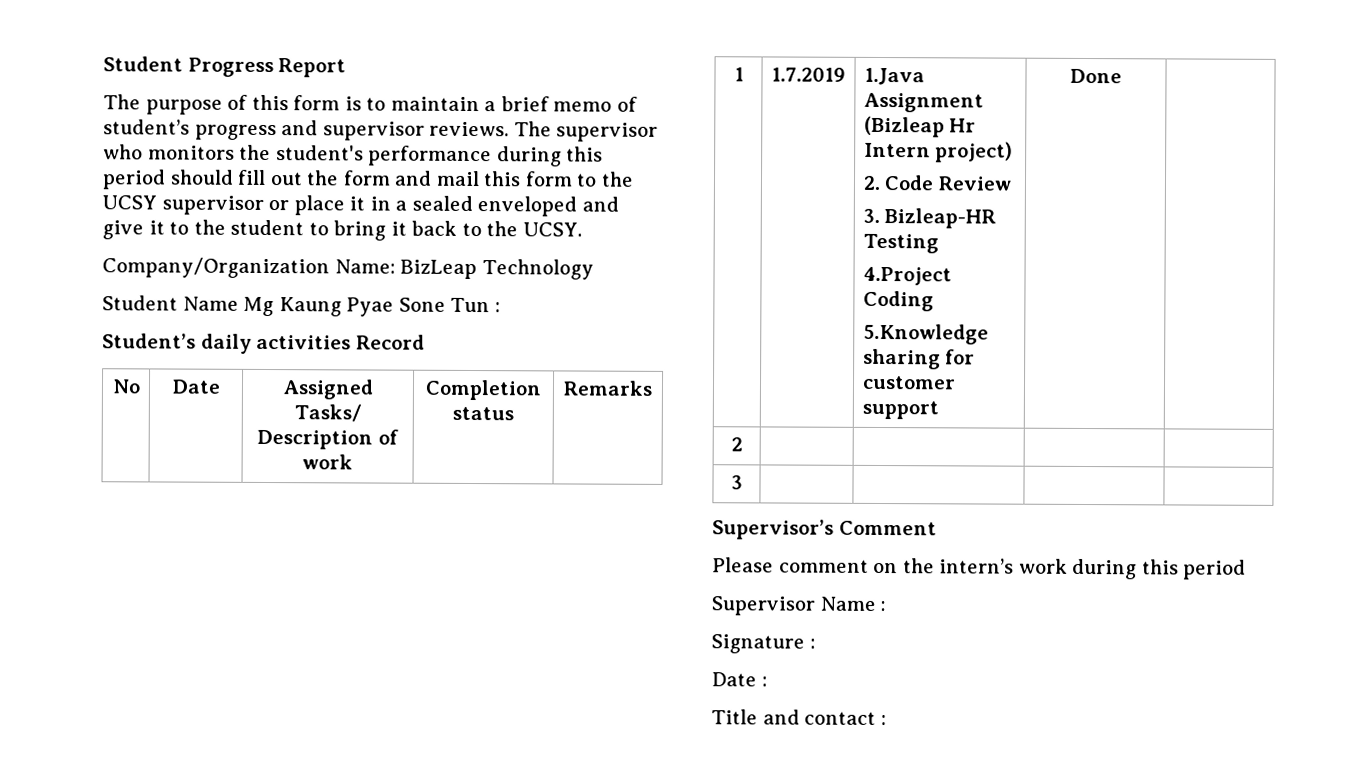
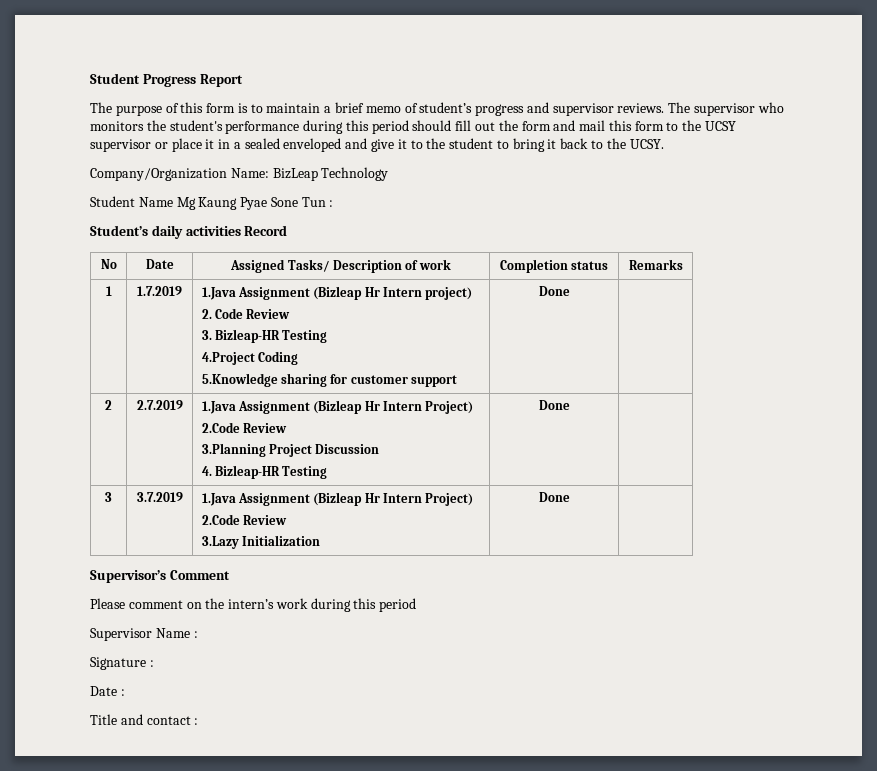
- 2 | | | |
- 3 | | | |
+ 2 | 2.7.2019 | 1.Java Assignment (Bizleap Hr Intern Project)
+ 2.Code Review
+ 3.Planning Project Discussion
+ 4. Bizleap-HR Testing | Done |
+ 3 | 3.7.2019 | 1.Java Assignment (Bizleap Hr Intern Project)
+ 2.Code Review
+ 3.Lazy Initialization | Done |

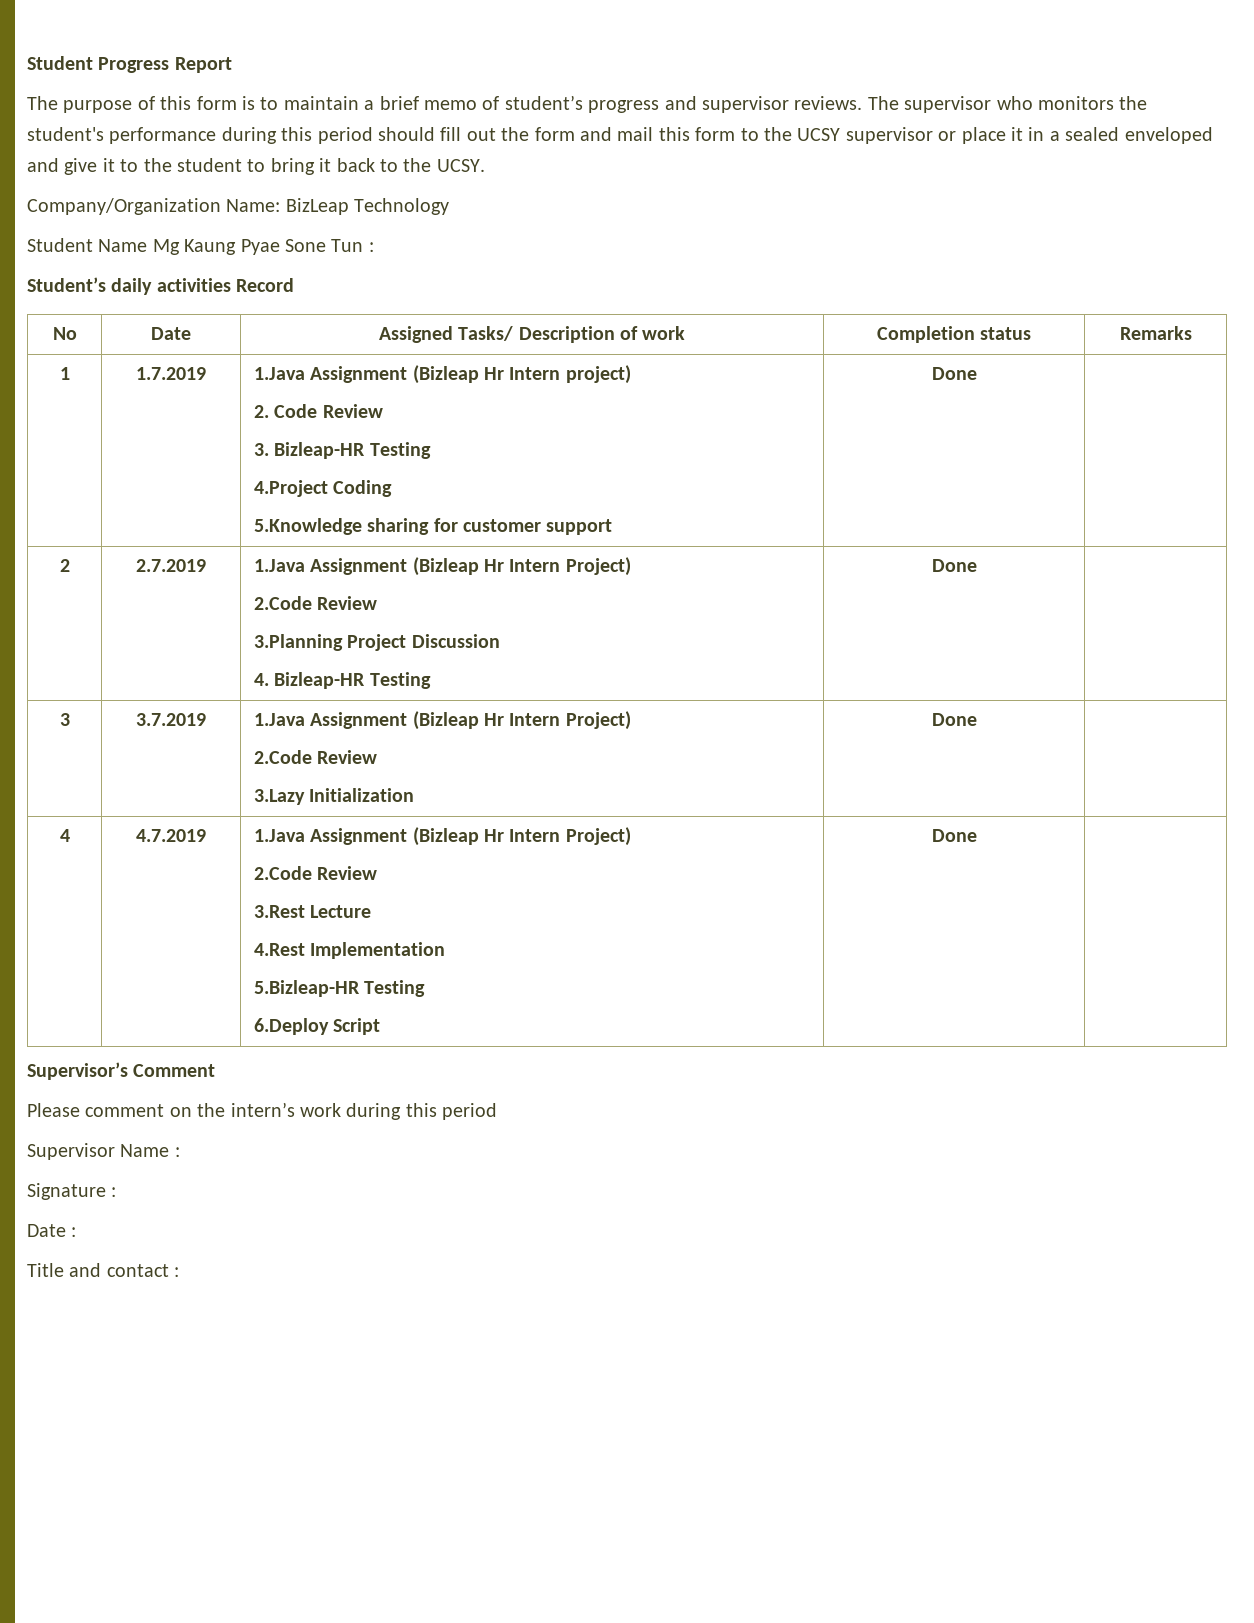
+ 4 | 4.7.2019 | 1.Java Assignment (Bizleap Hr Intern Project)
+ 2.Code Review
+ 3.Rest Lecture
+ 4.Rest Implementation
+ 5.Bizleap-HR Testing
+ 6.Deploy Script | Done |

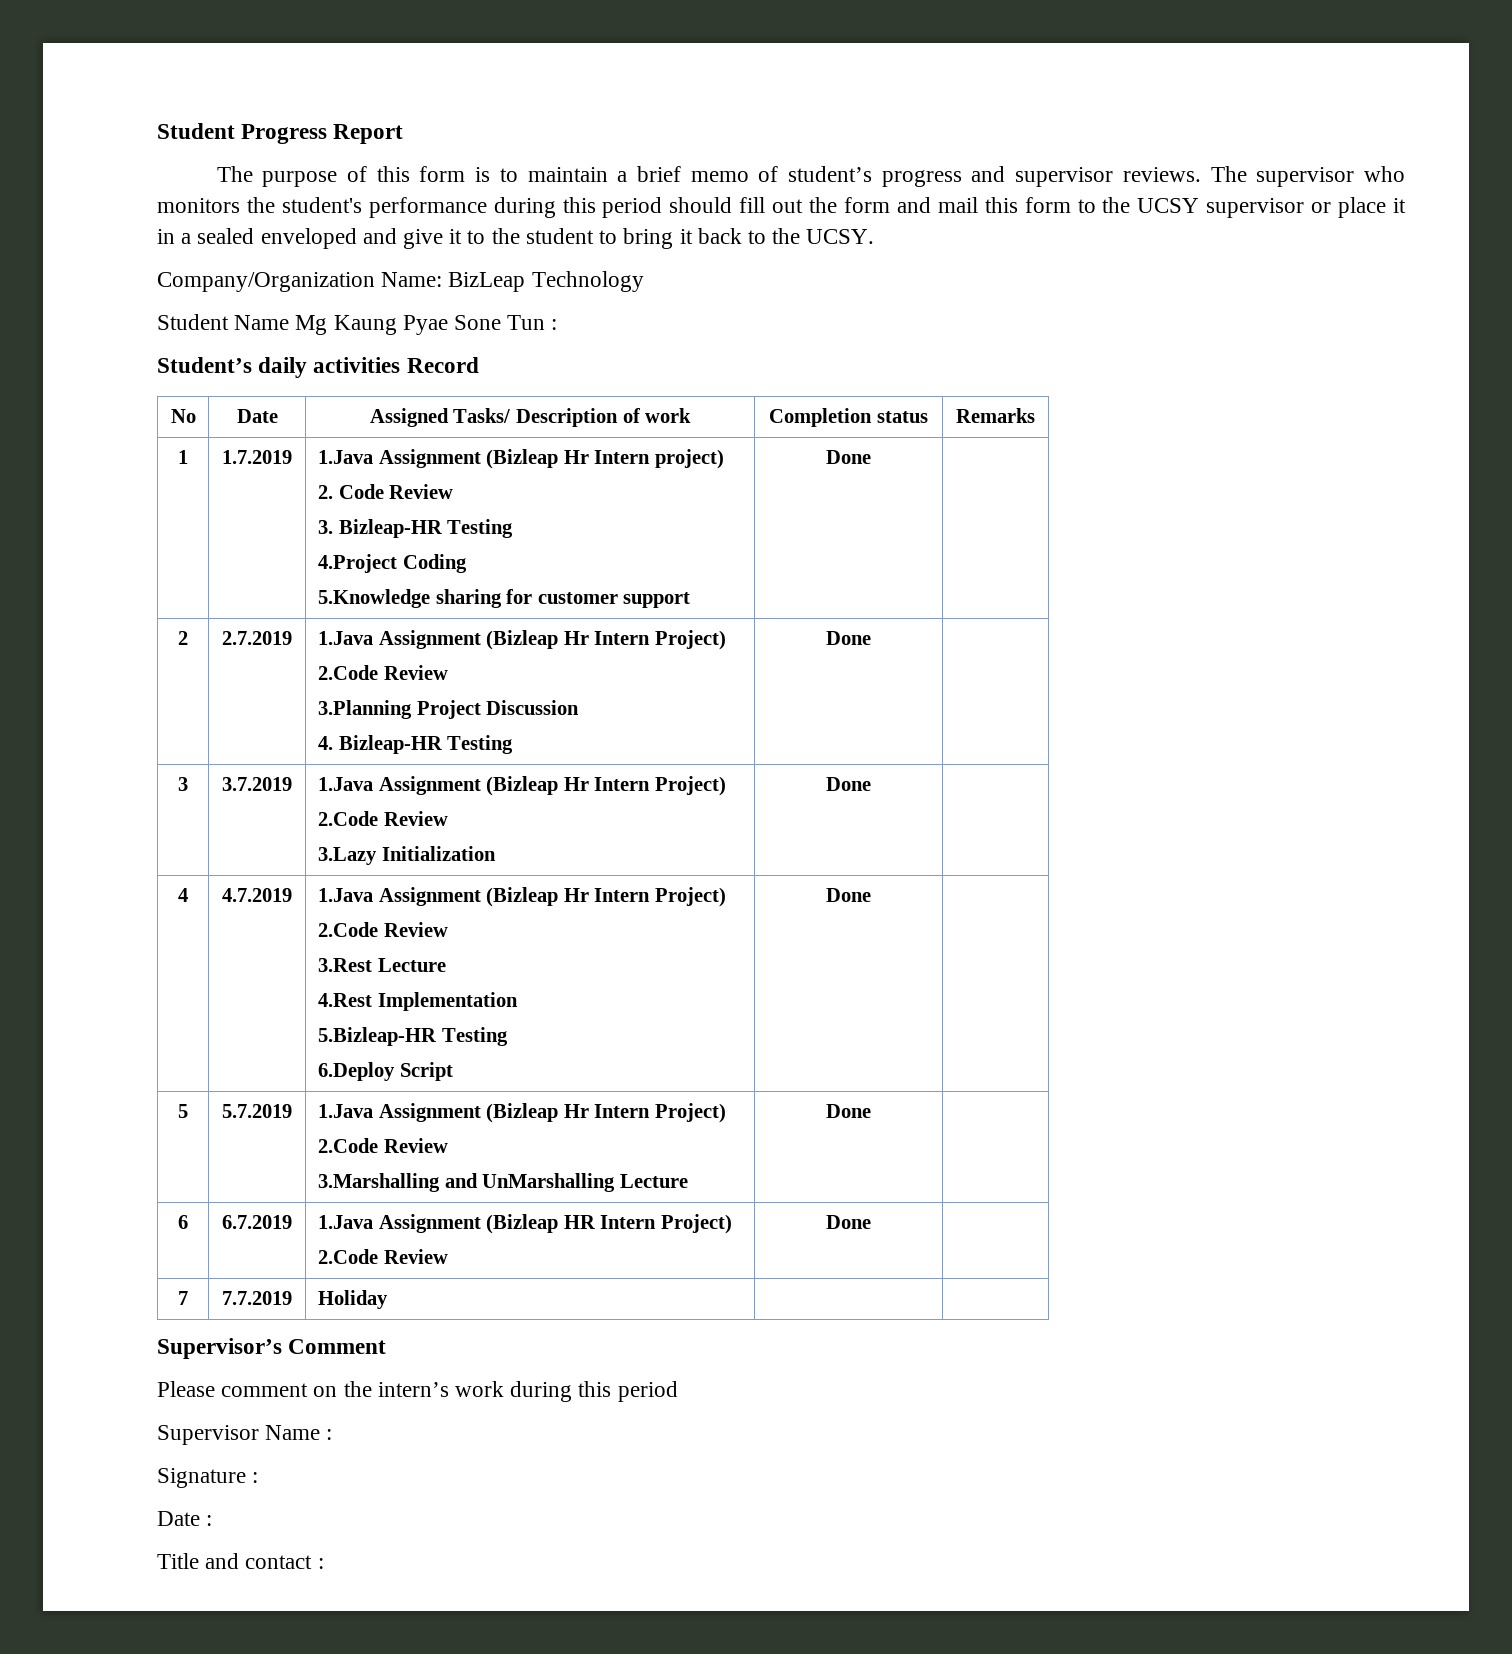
+ 5 | 5.7.2019 | 1.Java Assignment (Bizleap Hr Intern Project)
+ 2.Code Review
+ 3.Marshalling and UnMarshalling Lecture | Done |
+ 6 | 6.7.2019 | 1.Java Assignment (Bizleap HR Intern Project)
+ 2.Code Review | Done |
+ 7 | 7.7.2019 | Holiday | |

